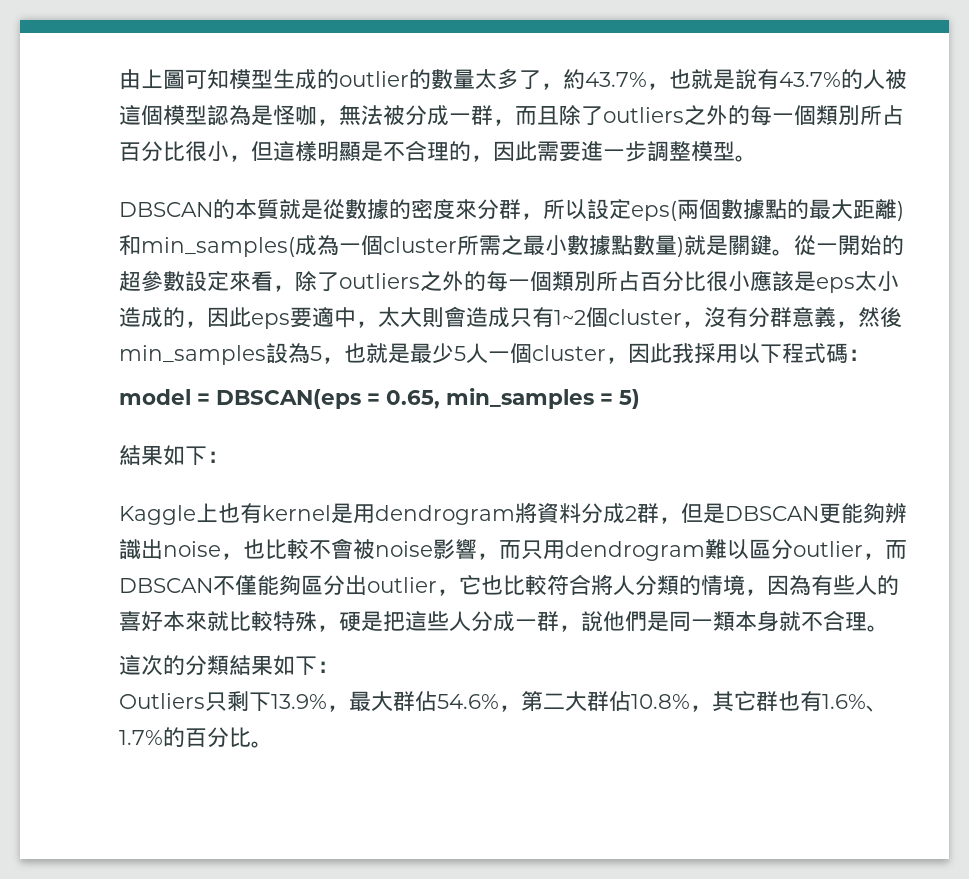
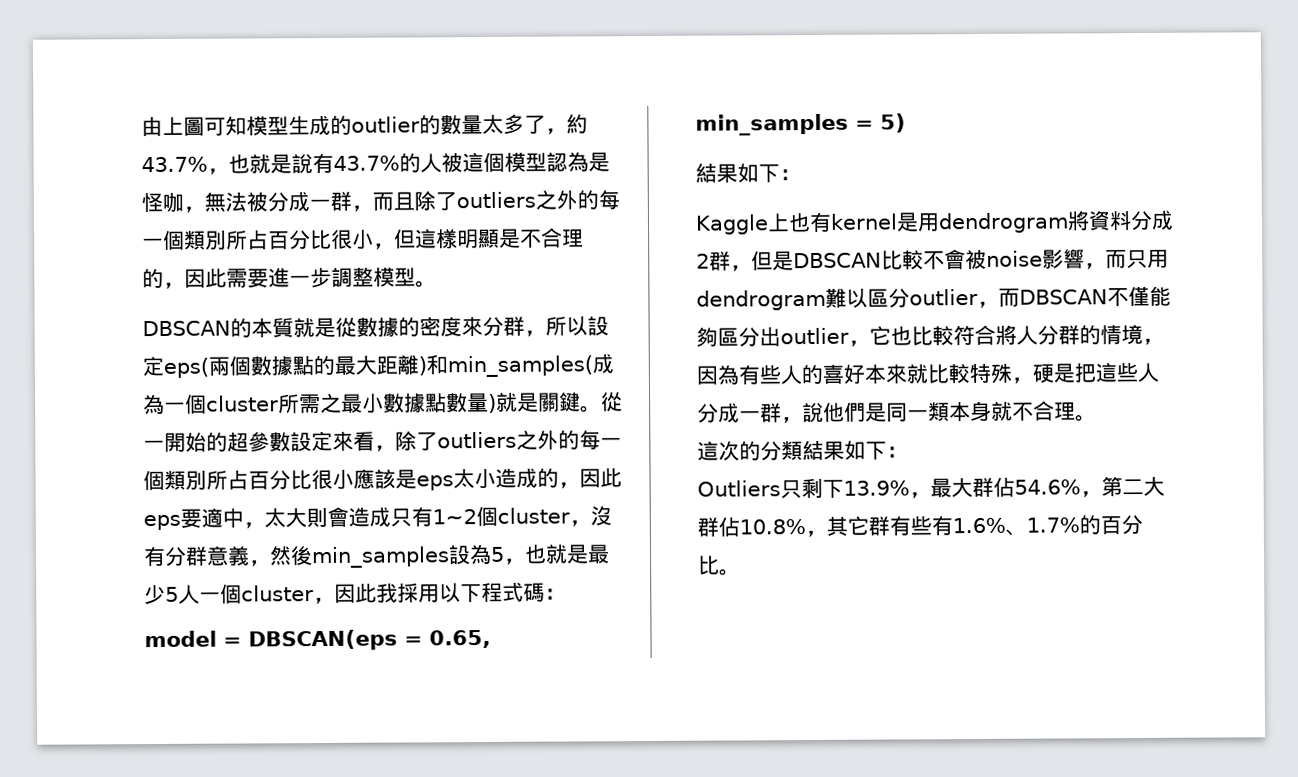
- Kaggle上也有kernel是用dendrogram將資料分成2群，但是DBSCAN更能夠辨識出noise，也比較不會被noise影響，而只用dendrogram難以區分outlier，而DBSCAN不僅能夠區分出outlier，它也比較符合將人分類的情境，因為有些人的喜好本來就比較特殊，硬是把這些人分成一群，說他們是同一類本身就不合理。
+ Kaggle上也有kernel是用dendrogram將資料分成2群，但是DBSCAN比較不會被noise影響，而只用dendrogram難以區分outlier，而DBSCAN不僅能夠區分出outlier，它也比較符合將人分群的情境，因為有些人的喜好本來就比較特殊，硬是把這些人分成一群，說他們是同一類本身就不合理。
- Outliers只剩下13.9%，最大群佔54.6%，第二大群佔10.8%，其它群也有1.6%、1.7%的百分比。
+ Outliers只剩下13.9%，最大群佔54.6%，第二大群佔10.8%，其它群有些有1.6%、1.7%的百分比。

